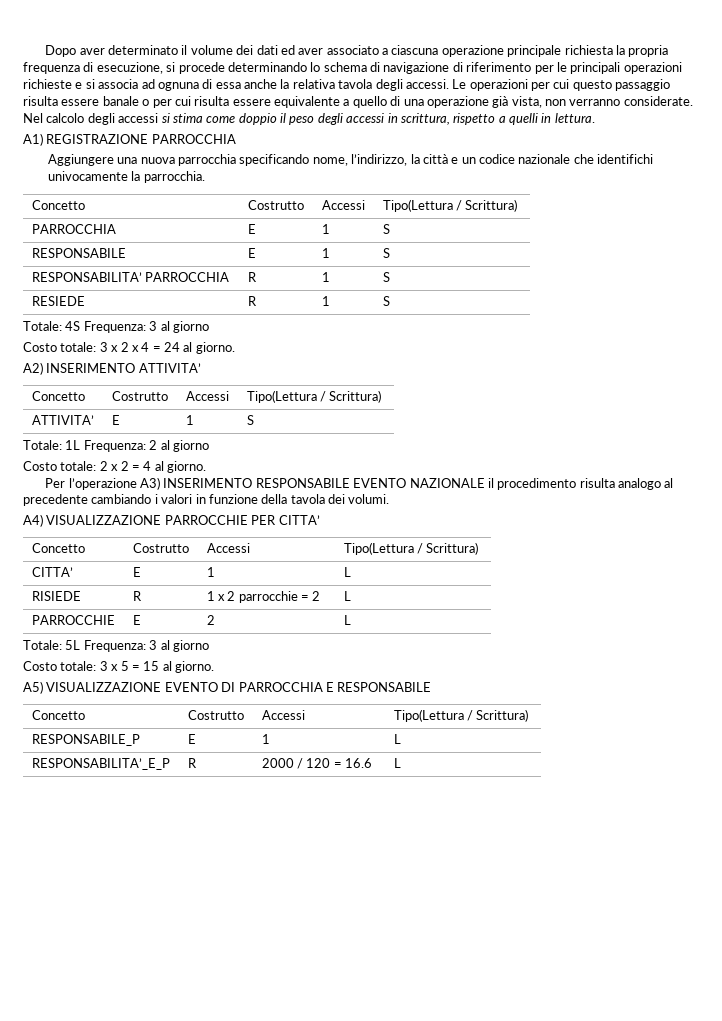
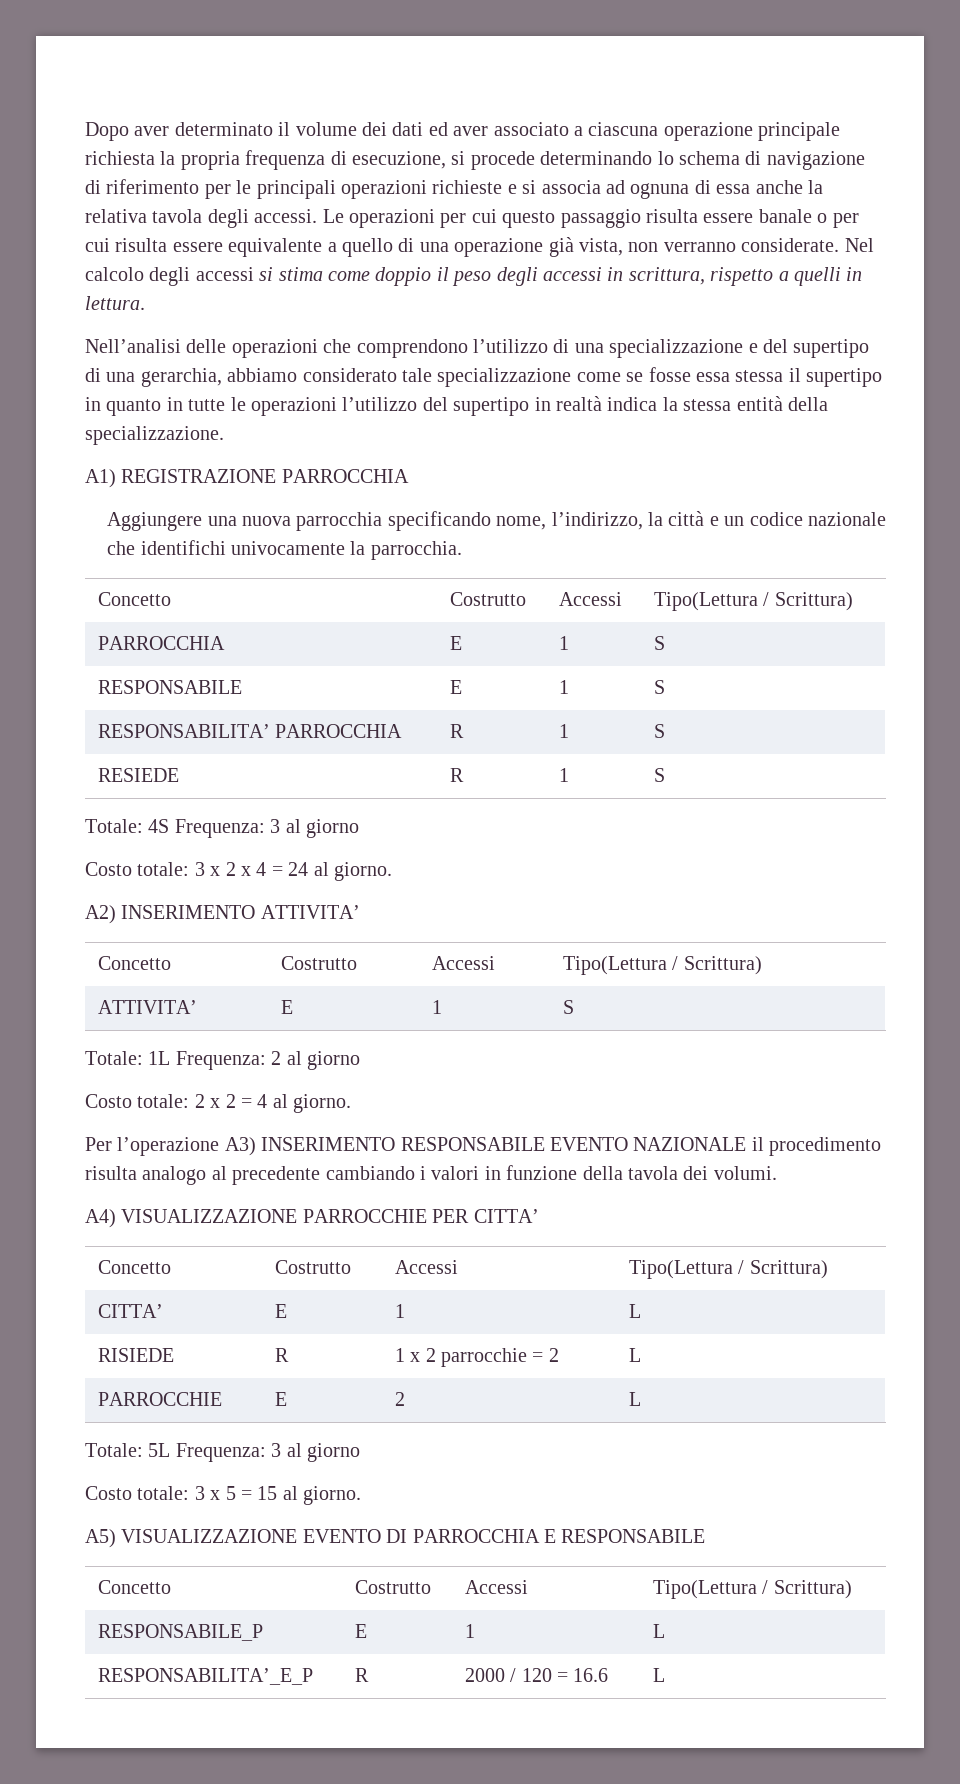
+ Nell’analisi delle operazioni che comprendono l’utilizzo di una specializzazione e del supertipo di una gerarchia, abbiamo considerato tale specializzazione come se fosse essa stessa il supertipo in quanto in tutte le operazioni l’utilizzo del supertipo in realtà indica la stessa entità della specializzazione.

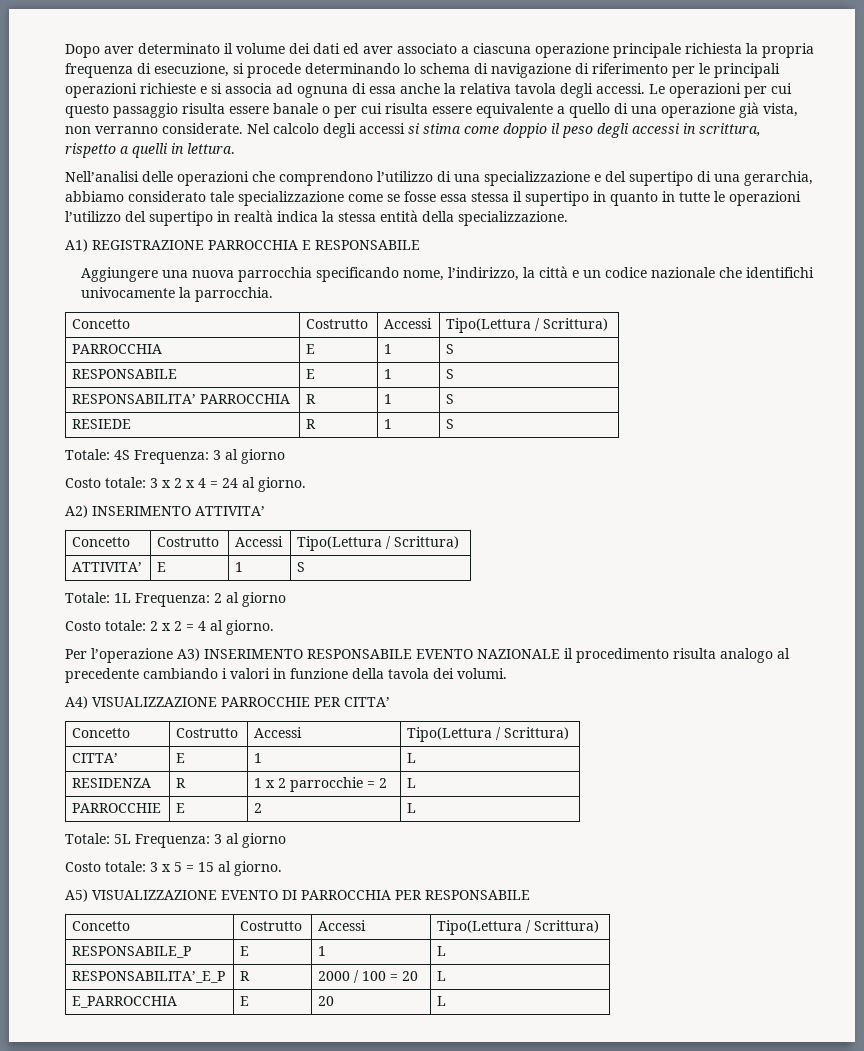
- A1) REGISTRAZIONE PARROCCHIA
+ A1) REGISTRAZIONE PARROCCHIA E RESPONSABILE
- RISIEDE | R | 1 x 2 parrocchie = 2 | L
+ RESIDENZA | R | 1 x 2 parrocchie = 2 | L
- A5) VISUALIZZAZIONE EVENTO DI PARROCCHIA E RESPONSABILE
+ A5) VISUALIZZAZIONE EVENTO DI PARROCCHIA PER RESPONSABILE
- RESPONSABILITA’_E_P | R | 2000 / 120 = 16.6 | L
+ RESPONSABILITA’_E_P | R | 2000 / 100 = 20 | L
+ E_PARROCCHIA | E | 20 | L

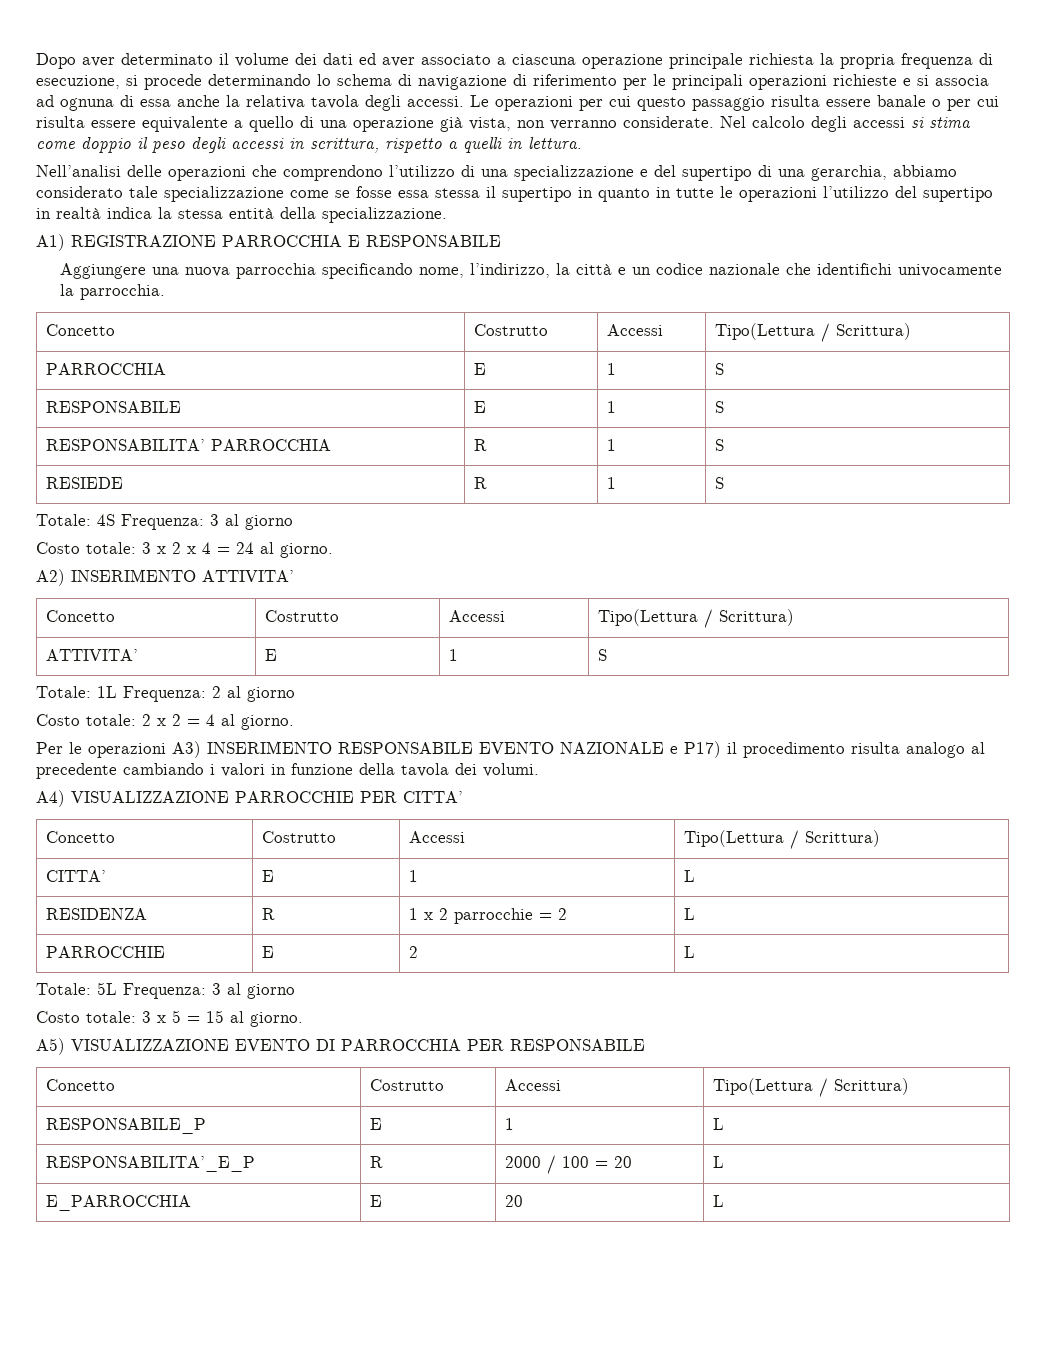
- Per l’operazione A3) INSERIMENTO RESPONSABILE EVENTO NAZIONALE il procedimento risulta analogo al precedente cambiando i valori in funzione della tavola dei volumi.
+ Per le operazioni A3) INSERIMENTO RESPONSABILE EVENTO NAZIONALE e P17) il procedimento risulta analogo al precedente cambiando i valori in funzione della tavola dei volumi.

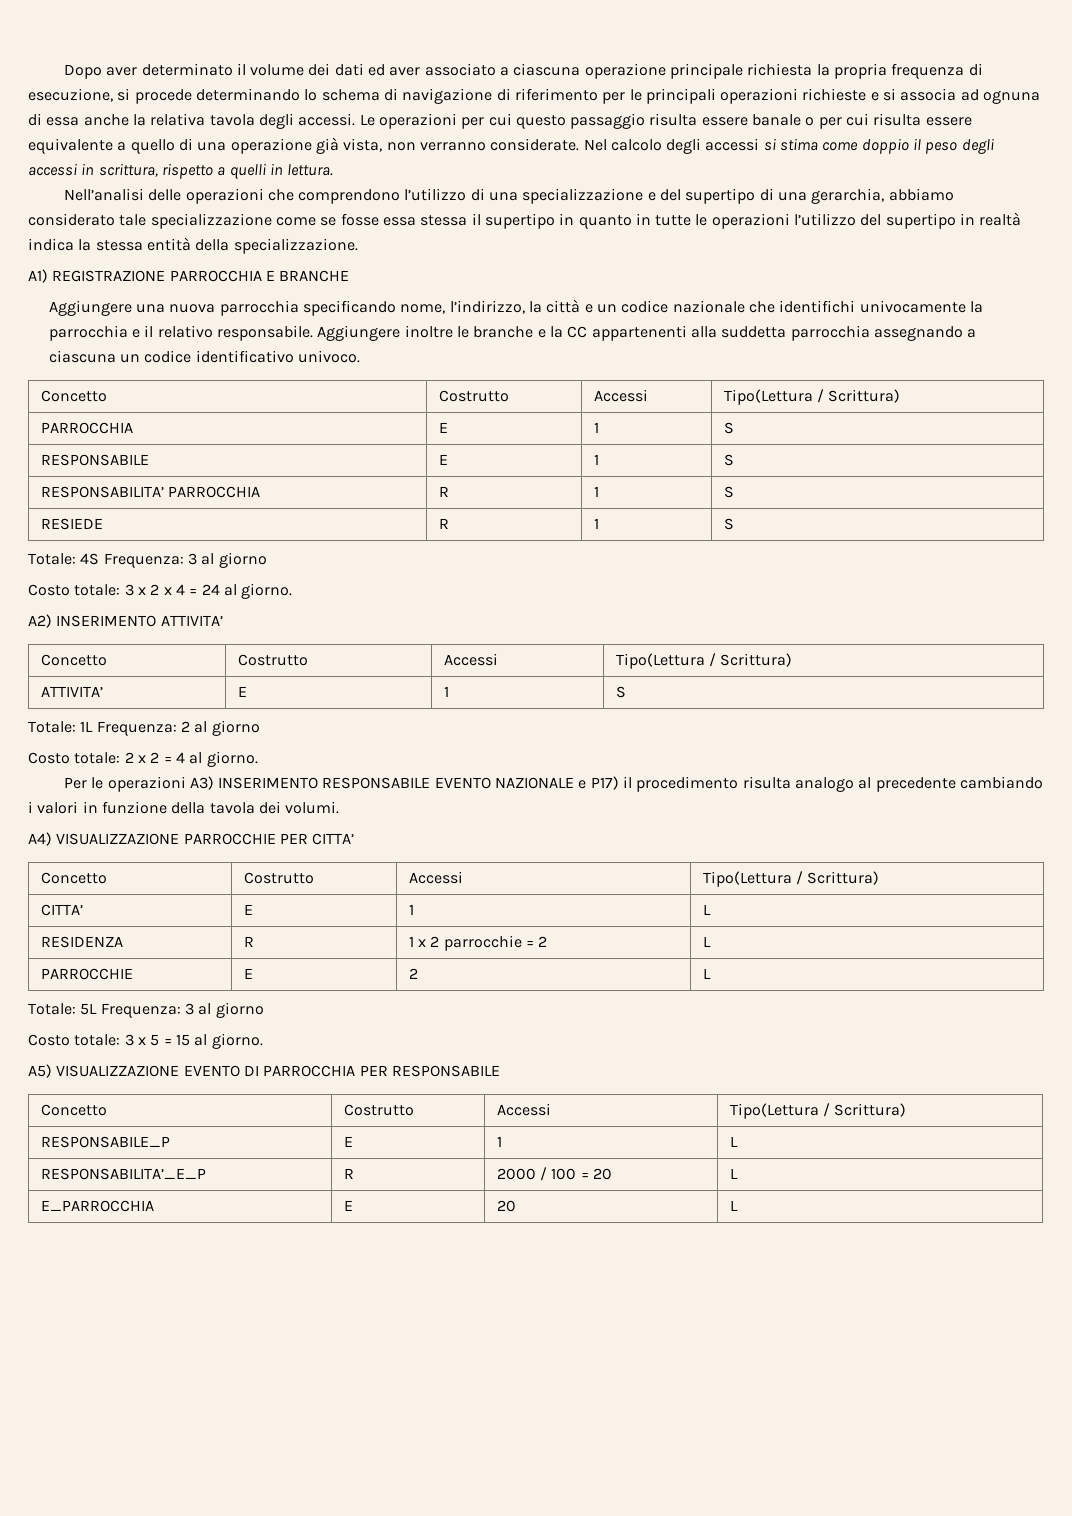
- A1) REGISTRAZIONE PARROCCHIA E RESPONSABILE
+ A1) REGISTRAZIONE PARROCCHIA E BRANCHE
- Aggiungere una nuova parrocchia specificando nome, l’indirizzo, la città e un codice nazionale che identifichi univocamente la parrocchia.
+ Aggiungere una nuova parrocchia specificando nome, l’indirizzo, la città e un codice nazionale che identifichi univocamente la parrocchia e il relativo responsabile. Aggiungere inoltre le branche e la CC appartenenti alla suddetta parrocchia assegnando a ciascuna un codice identificativo univoco.

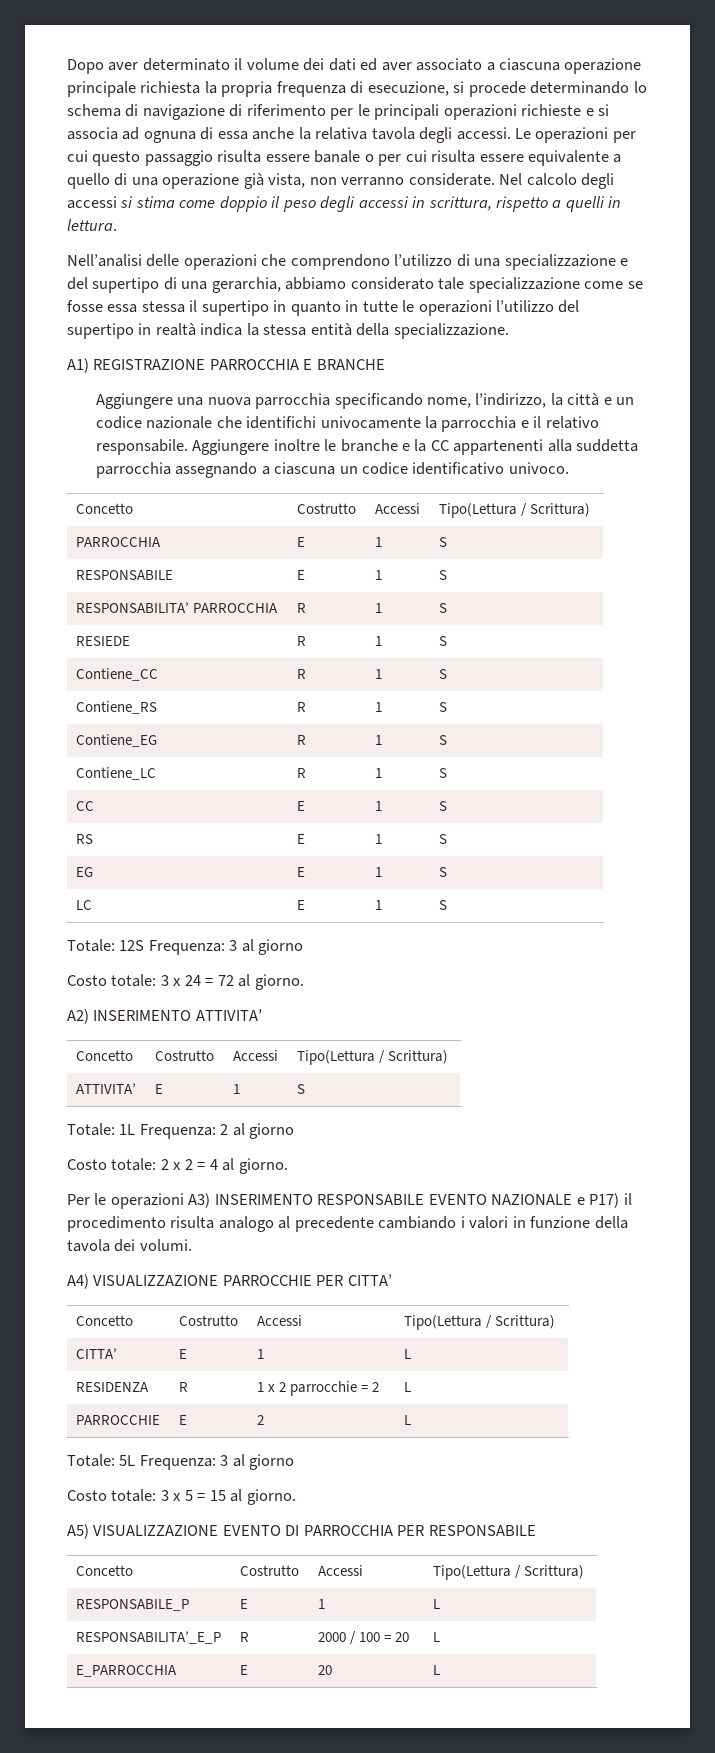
- Totale: 4S Frequenza: 3 al giorno
- Costo totale: 3 x 2 x 4 = 24 al giorno.
+ Contiene_CC | R | 1 | S
+ Contiene_RS | R | 1 | S
+ Contiene_EG | R | 1 | S
+ Contiene_LC | R | 1 | S
+ CC | E | 1 | S
+ RS | E | 1 | S
+ EG | E | 1 | S
+ LC | E | 1 | S
+ Totale: 12S Frequenza: 3 al giorno
+ Costo totale: 3 x 24 = 72 al giorno.

